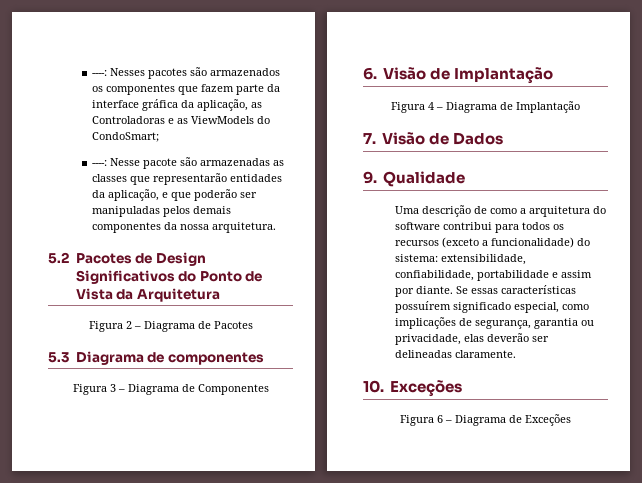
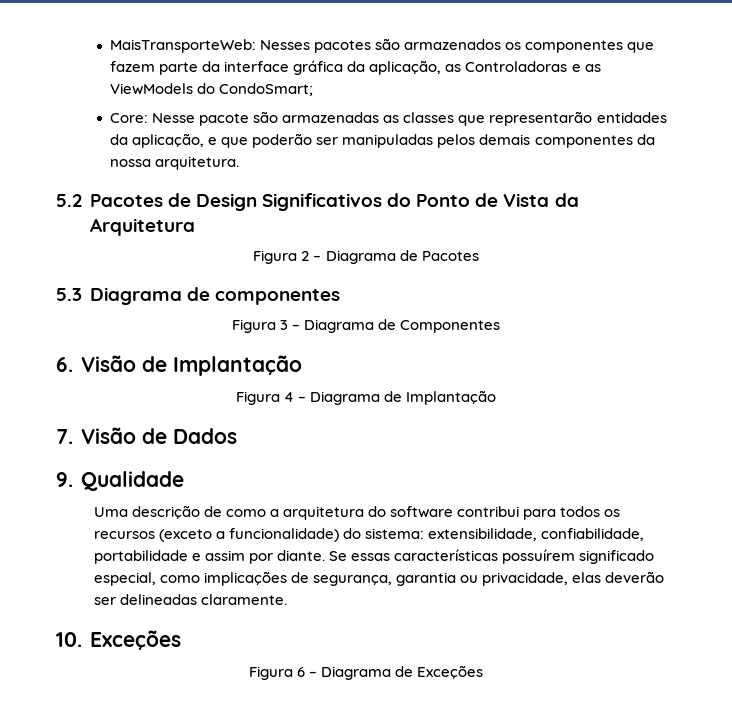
- ----: Nesses pacotes são armazenados os componentes que fazem parte da interface gráfica da aplicação, as Controladoras e as ViewModels do CondoSmart;
+ MaisTransporteWeb: Nesses pacotes são armazenados os componentes que fazem parte da interface gráfica da aplicação, as Controladoras e as ViewModels do CondoSmart;
- ----: Nesse pacote são armazenadas as classes que representarão entidades da aplicação, e que poderão ser manipuladas pelos demais componentes da nossa arquitetura.
+ Core: Nesse pacote são armazenadas as classes que representarão entidades da aplicação, e que poderão ser manipuladas pelos demais componentes da nossa arquitetura.

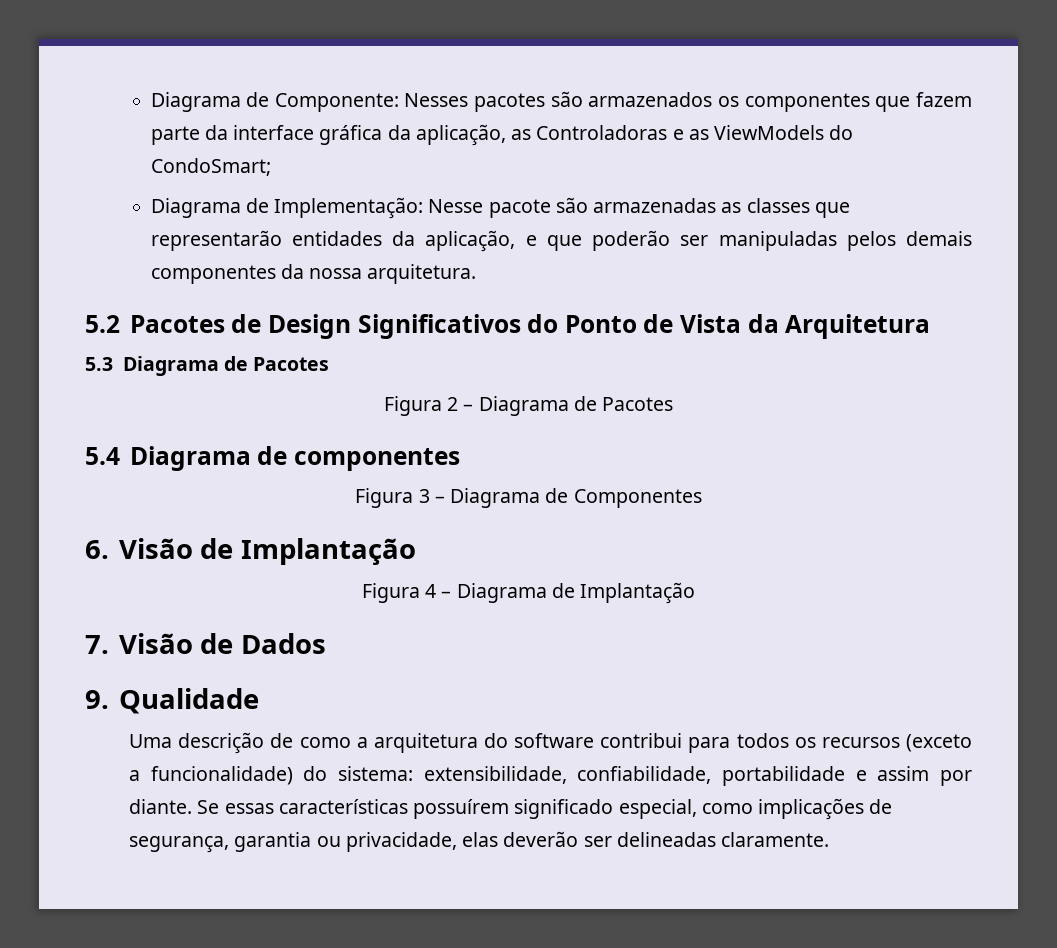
- MaisTransporteWeb: Nesses pacotes são armazenados os componentes que fazem parte da interface gráfica da aplicação, as Controladoras e as ViewModels do CondoSmart;
+ Diagrama de Componente: Nesses pacotes são armazenados os componentes que fazem parte da interface gráfica da aplicação, as Controladoras e as ViewModels do CondoSmart;
- Core: Nesse pacote são armazenadas as classes que representarão entidades da aplicação, e que poderão ser manipuladas pelos demais componentes da nossa arquitetura.
+ Diagrama de Implementação: Nesse pacote são armazenadas as classes que representarão entidades da aplicação, e que poderão ser manipuladas pelos demais componentes da nossa arquitetura.
+ 5.3 Diagrama de Pacotes
- 5.3 Diagrama de componentes
+ 5.4 Diagrama de componentes
- 10. Exceções
- Figura 6 – Diagrama de Exceções

